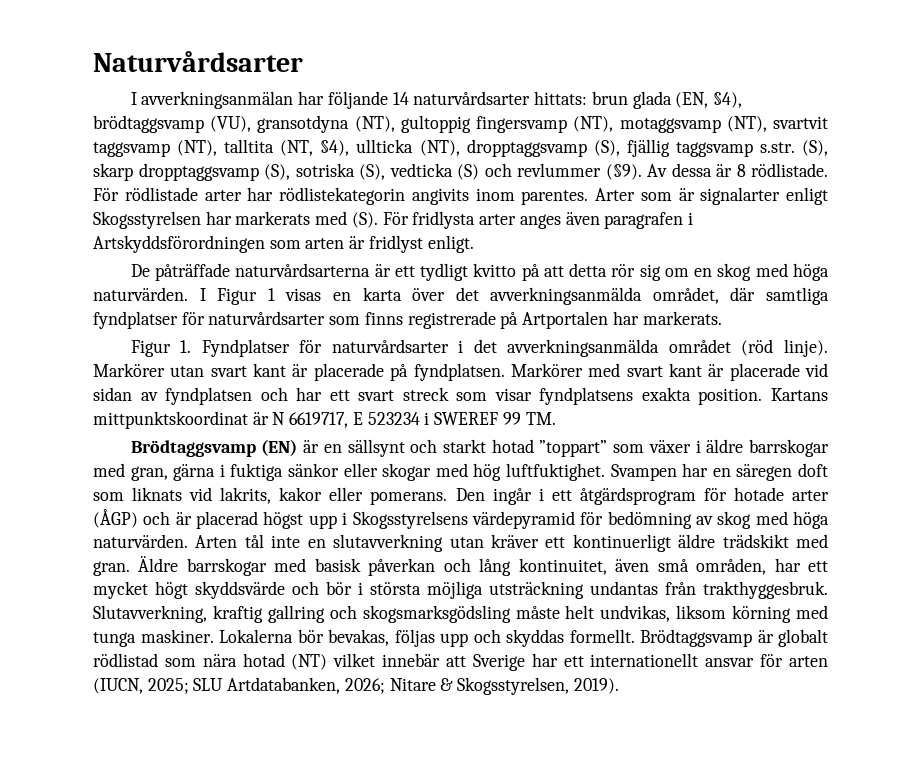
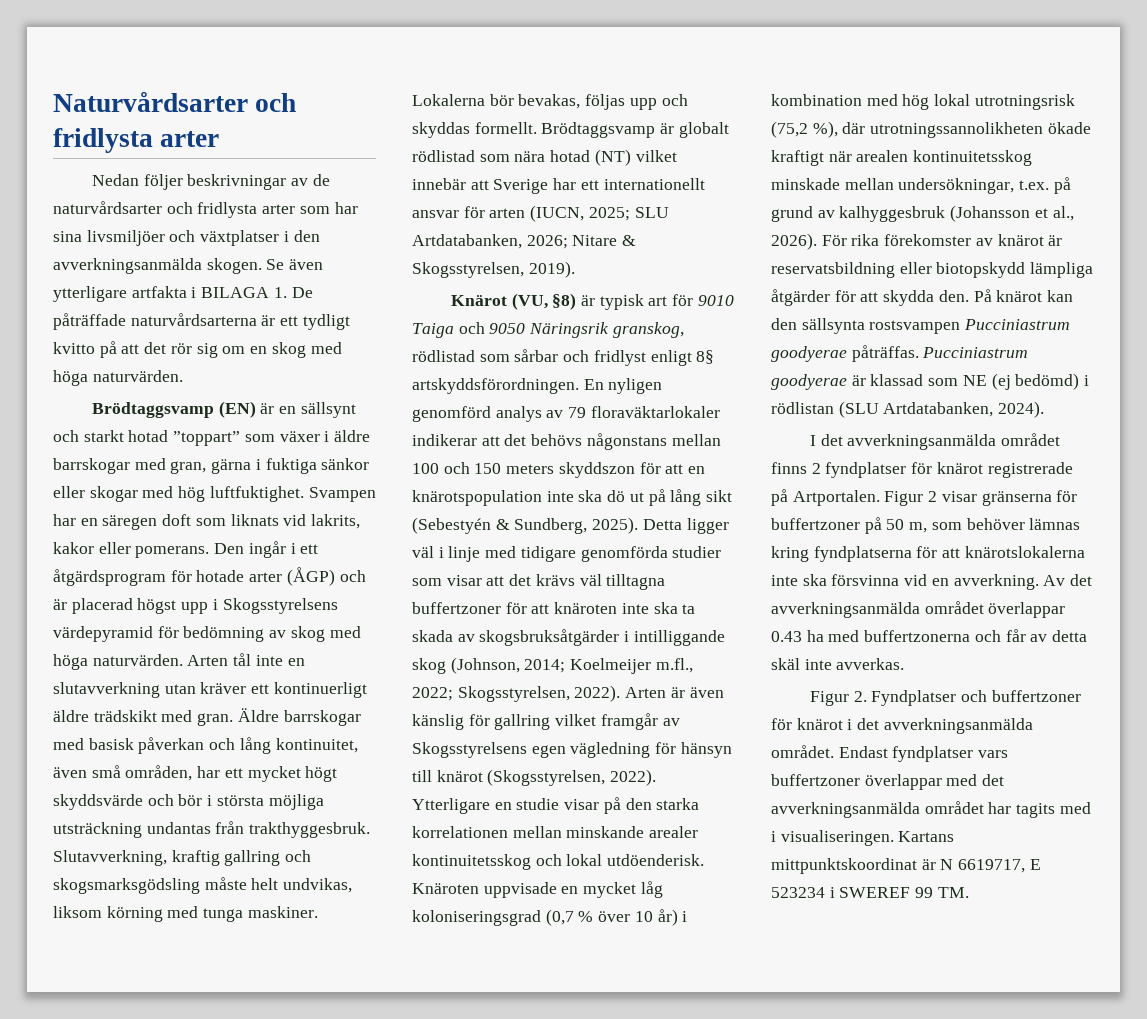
- Naturvårdsarter
- I avverkningsanmälan har följande 14 naturvårdsarter hittats: brun glada (EN, §4), brödtaggsvamp (VU), gransotdyna (NT), gultoppig fingersvamp (NT), motaggsvamp (NT), svartvit taggsvamp (NT), talltita (NT, §4), ullticka (NT), dropptaggsvamp (S), fjällig taggsvamp s.str. (S), skarp dropptaggsvamp (S), sotriska (S), vedticka (S) och revlummer (§9). Av dessa är 8 rödlistade. För rödlistade arter har rödlistekategorin angivits inom parentes. Arter som är signalarter enligt Skogsstyrelsen har markerats med (S). För fridlysta arter anges även paragrafen i Artskyddsförordningen som arten är fridlyst enligt.
- De påträffade naturvårdsarterna är ett tydligt kvitto på att detta rör sig om en skog med höga naturvärden. I Figur 1 visas en karta över det avverkningsanmälda området, där samtliga fyndplatser för naturvårdsarter som finns registrerade på Artportalen har markerats.
- Figur 1. Fyndplatser för naturvårdsarter i det avverkningsanmälda området (röd linje). Markörer utan svart kant är placerade på fyndplatsen. Markörer med svart kant är placerade vid sidan av fyndplatsen och har ett svart streck som visar fyndplatsens exakta position. Kartans mittpunktskoordinat är N 6619717, E 523234 i SWEREF 99 TM.
+ Naturvårdsarter och fridlysta arter
+ Nedan följer beskrivningar av de naturvårdsarter och fridlysta arter som har sina livsmiljöer och växtplatser i den avverkningsanmälda skogen. Se även ytterligare artfakta i BILAGA 1. De påträffade naturvårdsarterna är ett tydligt kvitto på att det rör sig om en skog med höga naturvärden.
+ Knärot (VU, §8) är typisk art för 9010 Taiga och 9050 Näringsrik granskog, rödlistad som sårbar och fridlyst enligt 8§ artskyddsförordningen. En nyligen genomförd analys av 79 floraväktarlokaler indikerar att det behövs någonstans mellan 100 och 150 meters skyddszon för att en knärotspopulation inte ska dö ut på lång sikt (Sebestyén & Sundberg, 2025). Detta ligger väl i linje med tidigare genomförda studier som visar att det krävs väl tilltagna buffertzoner för att knäroten inte ska ta skada av skogsbruksåtgärder i intilliggande skog (Johnson, 2014; Koelmeijer m.fl., 2022; Skogsstyrelsen, 2022). Arten är även känslig för gallring vilket framgår av Skogsstyrelsens egen vägledning för hänsyn till knärot (Skogsstyrelsen, 2022). Ytterligare en studie visar på den starka korrelationen mellan minskande arealer kontinuitetsskog och lokal utdöenderisk. Knäroten uppvisade en mycket låg koloniseringsgrad (0,7 % över 10 år) i kombination med hög lokal utrotningsrisk (75,2 %), där utrotningssannolikheten ökade kraftigt när arealen kontinuitetsskog minskade mellan undersökningar, t.ex. på grund av kalhyggesbruk (Johansson et al., 2026). För rika förekomster av knärot är reservatsbildning eller biotopskydd lämpliga åtgärder för att skydda den. På knärot kan den sällsynta rostsvampen Pucciniastrum goodyerae påträffas. Pucciniastrum goodyerae är klassad som NE (ej bedömd) i rödlistan (SLU Artdatabanken, 2024).
+ I det avverkningsanmälda området finns 2 fyndplatser för knärot registrerade på Artportalen. Figur 2 visar gränserna för buffertzoner på 50 m, som behöver lämnas kring fyndplatserna för att knärotslokalerna inte ska försvinna vid en avverkning. Av det avverkningsanmälda området överlappar 0.43 ha med buffertzonerna och får av detta skäl inte avverkas.
+ Figur 2. Fyndplatser och buffertzoner för knärot i det avverkningsanmälda området. Endast fyndplatser vars buffertzoner överlappar med det avverkningsanmälda området har tagits med i visualiseringen. Kartans mittpunktskoordinat är N 6619717, E 523234 i SWEREF 99 TM.

